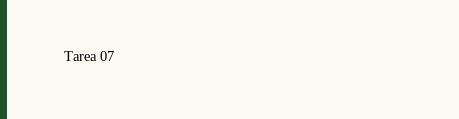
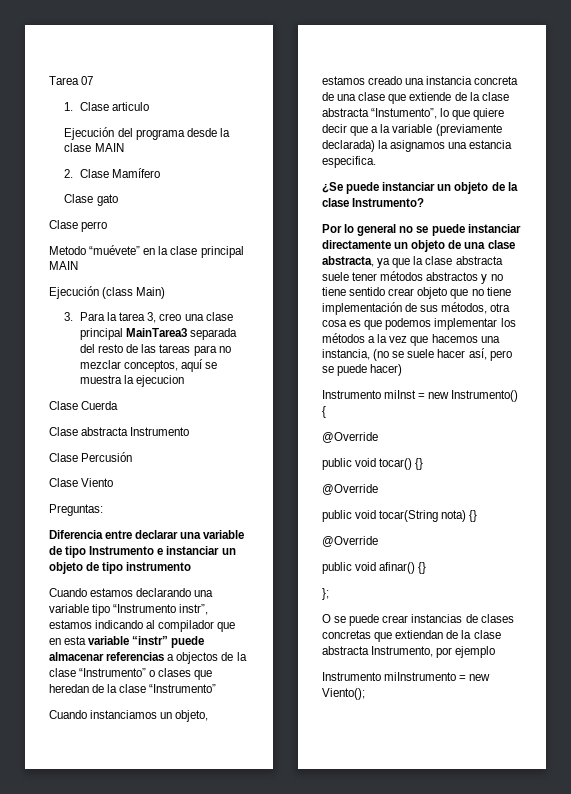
+ 1. Clase articulo
+ Ejecución del programa desde la clase MAIN
+ 2. Clase Mamífero
+ Clase gato
+ Clase perro
+ Metodo “muévete” en la clase principal MAIN
+ Ejecución (class Main)
+ 3. Para la tarea 3, creo una clase principal MainTarea3 separada del resto de las tareas para no mezclar conceptos, aquí se muestra la ejecucion
+ Clase Cuerda
+ Clase abstracta Instrumento
+ Clase Percusión
+ Clase Viento
+ Preguntas:
+ Diferencia entre declarar una variable de tipo Instrumento e instanciar un objeto de tipo instrumento
+ Cuando estamos declarando una variable tipo “Instrumento instr”, estamos indicando al compilador que en esta variable “instr” puede almacenar referencias a objectos de la clase “Instrumento” o clases que heredan de la clase “Instrumento”
+ Cuando instanciamos un objeto, estamos creado una instancia concreta de una clase que extiende de la clase abstracta “Instumento”, lo que quiere decir que a la variable (previamente declarada) la asignamos una estancia especifica.
+ ¿Se puede instanciar un objeto de la clase Instrumento?
+ Por lo general no se puede instanciar directamente un objeto de una clase abstracta, ya que la clase abstracta suele tener métodos abstractos y no tiene sentido crear objeto que no tiene implementación de sus métodos, otra cosa es que podemos implementar los métodos a la vez que hacemos una instancia, (no se suele hacer así, pero se puede hacer)
+ Instrumento miInst = new Instrumento() {
+ @Override
+ public void tocar() {}
+ @Override
+ public void tocar(String nota) {}
+ @Override
+ public void afinar() {}
+ };
+ O se puede crear instancias de clases concretas que extiendan de la clase abstracta Instrumento, por ejemplo
+ Instrumento miInstrumento = new Viento();

